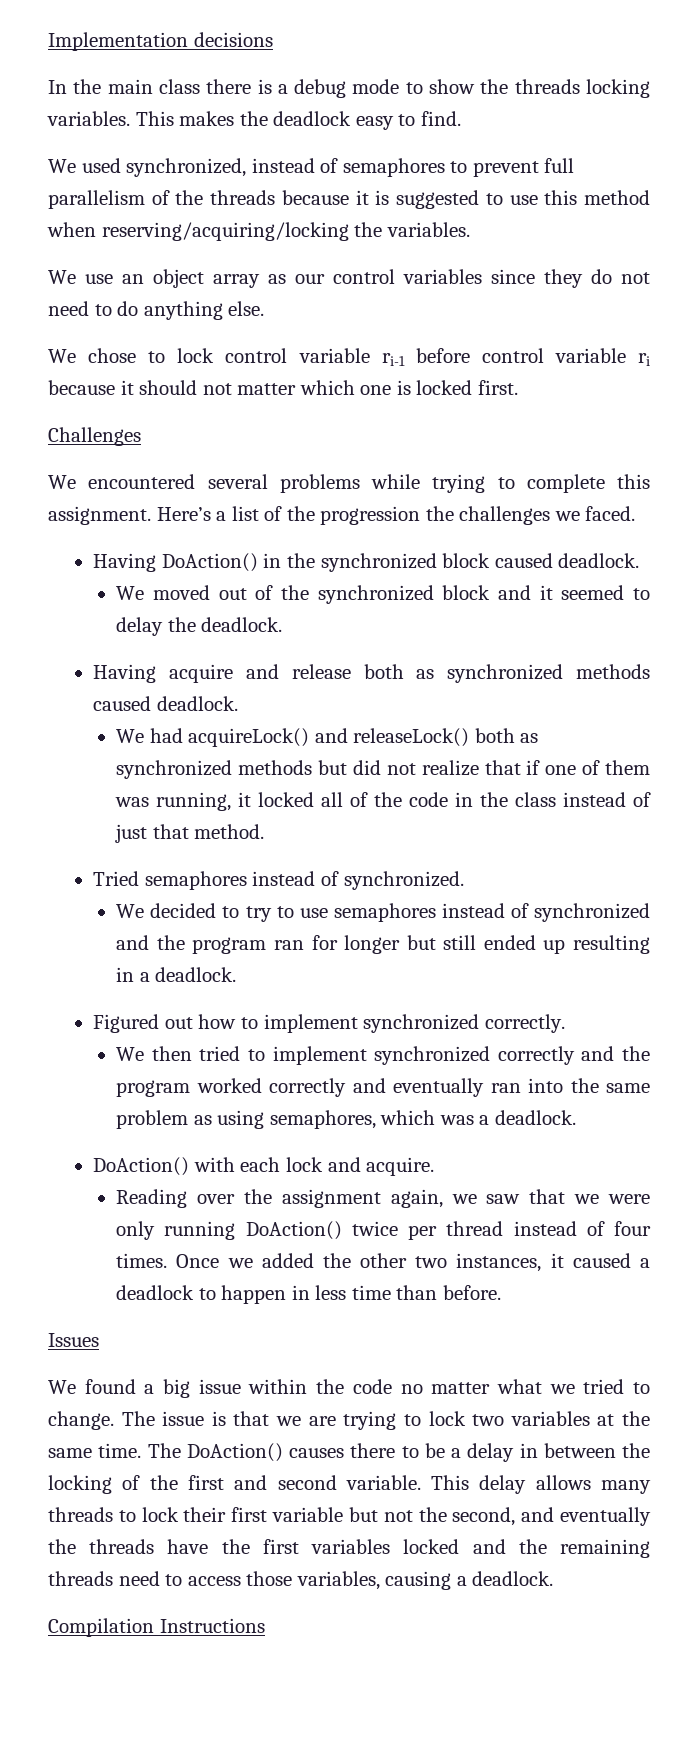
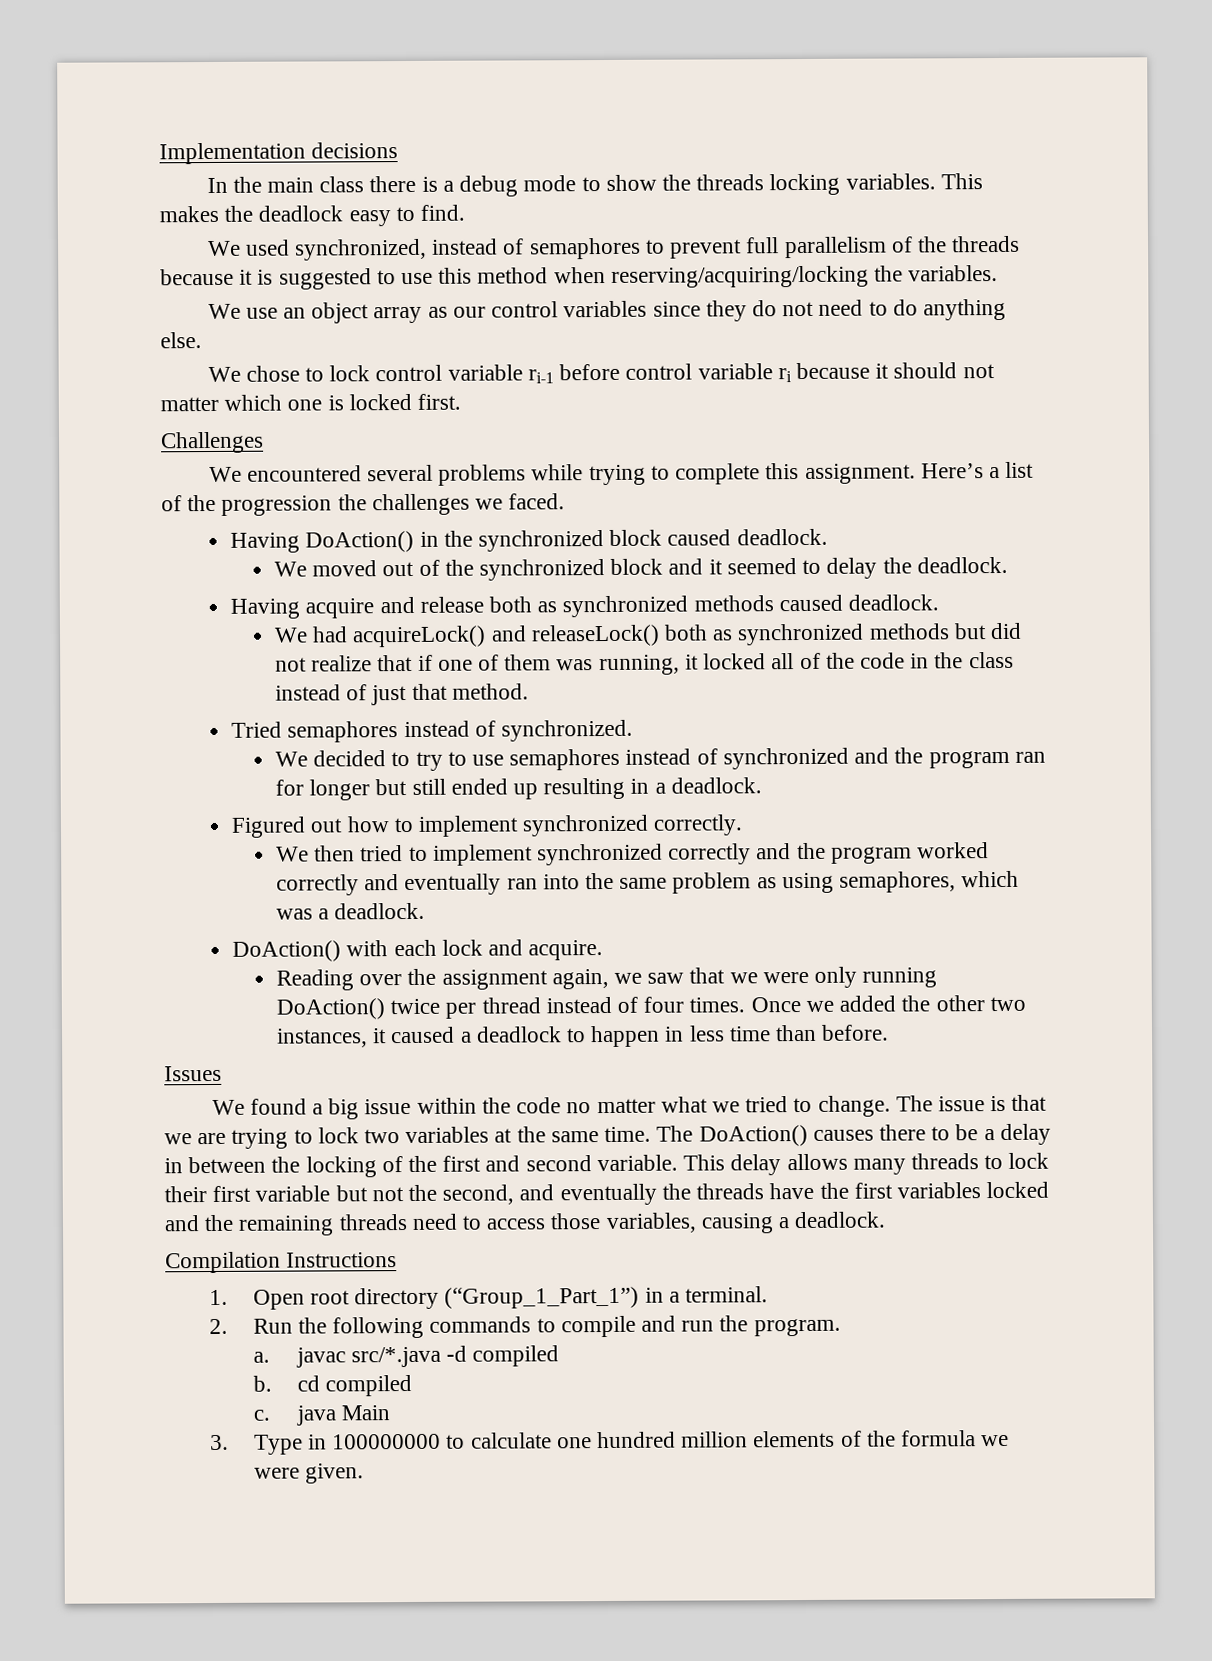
+ 1. Open root directory (“Group_1_Part_1”) in a terminal.
+ 2. Run the following commands to compile and run the program.
+ a. javac src/*.java -d compiled
+ b. cd compiled
+ c. java Main
+ 3. Type in 100000000 to calculate one hundred million elements of the formula we were given.

